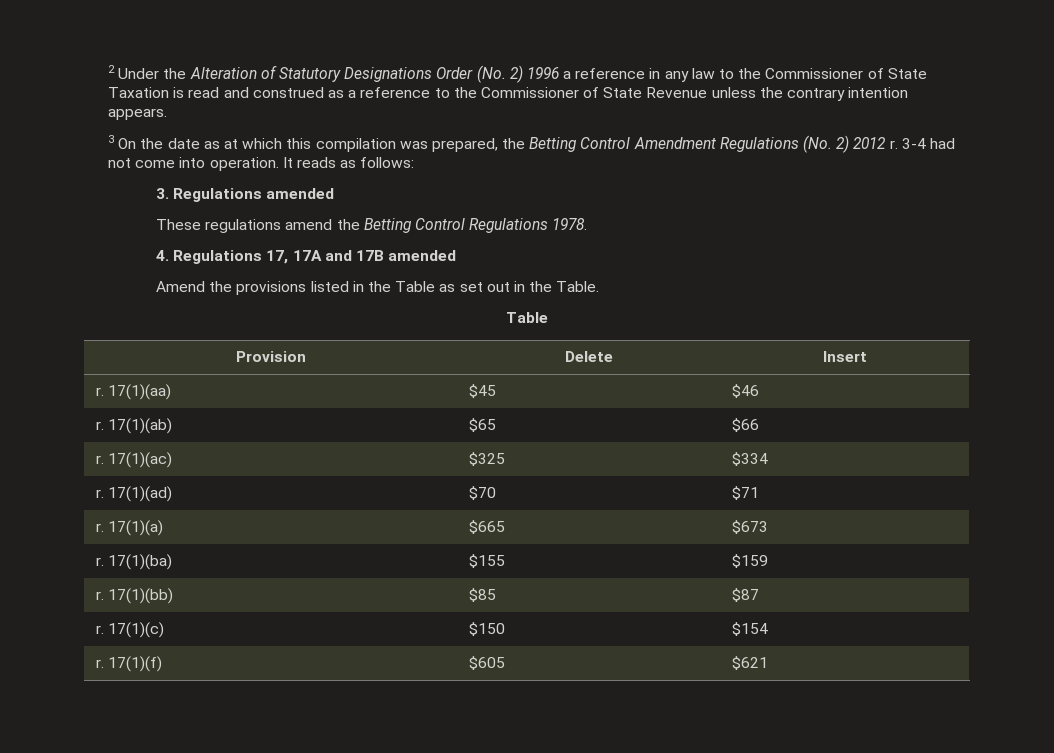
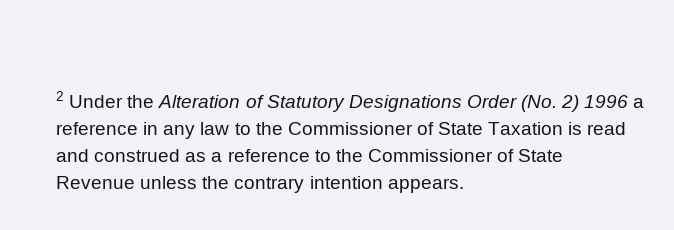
- 3 On the date as at which this compilation was prepared, the Betting Control Amendment Regulations (No. 2) 2012 r. 3-4 had not come into operation. It reads as follows:
- 3. Regulations amended
- These regulations amend the Betting Control Regulations 1978.
- 4. Regulations 17, 17A and 17B amended
- Amend the provisions listed in the Table as set out in the Table.
- Table
- Provision | Delete | Insert
- r. 17(1)(aa) | $45 | $46
- r. 17(1)(ab) | $65 | $66
- r. 17(1)(ac) | $325 | $334
- r. 17(1)(ad) | $70 | $71
- r. 17(1)(a) | $665 | $673
- r. 17(1)(ba) | $155 | $159
- r. 17(1)(bb) | $85 | $87
- r. 17(1)(c) | $150 | $154
- r. 17(1)(f) | $605 | $621

